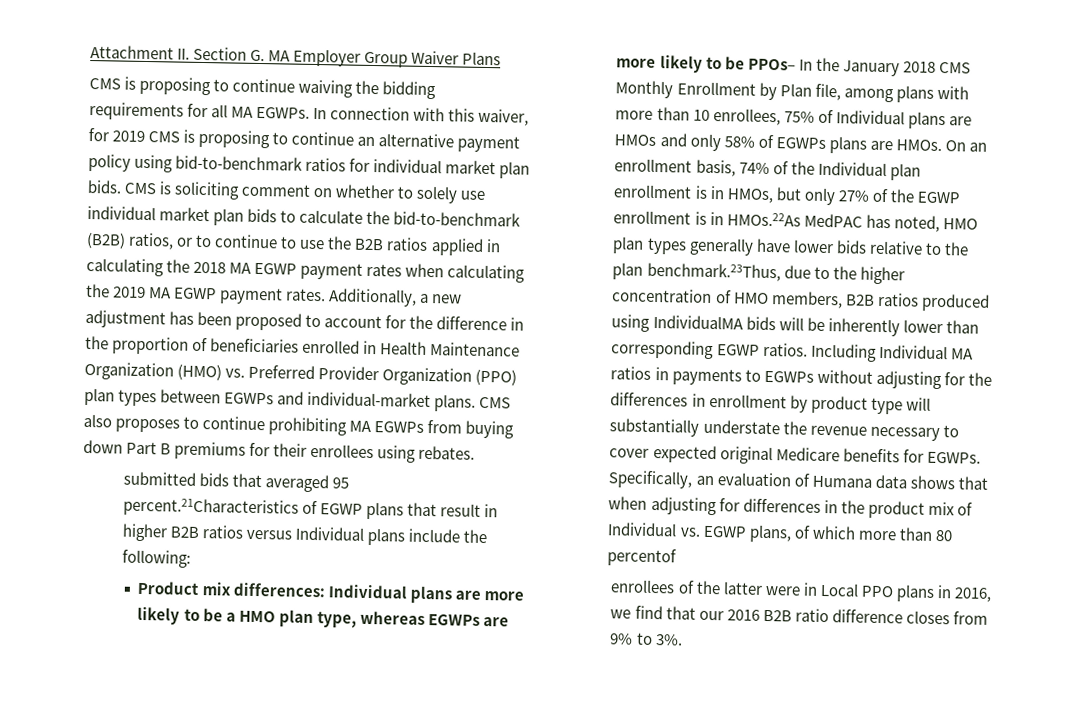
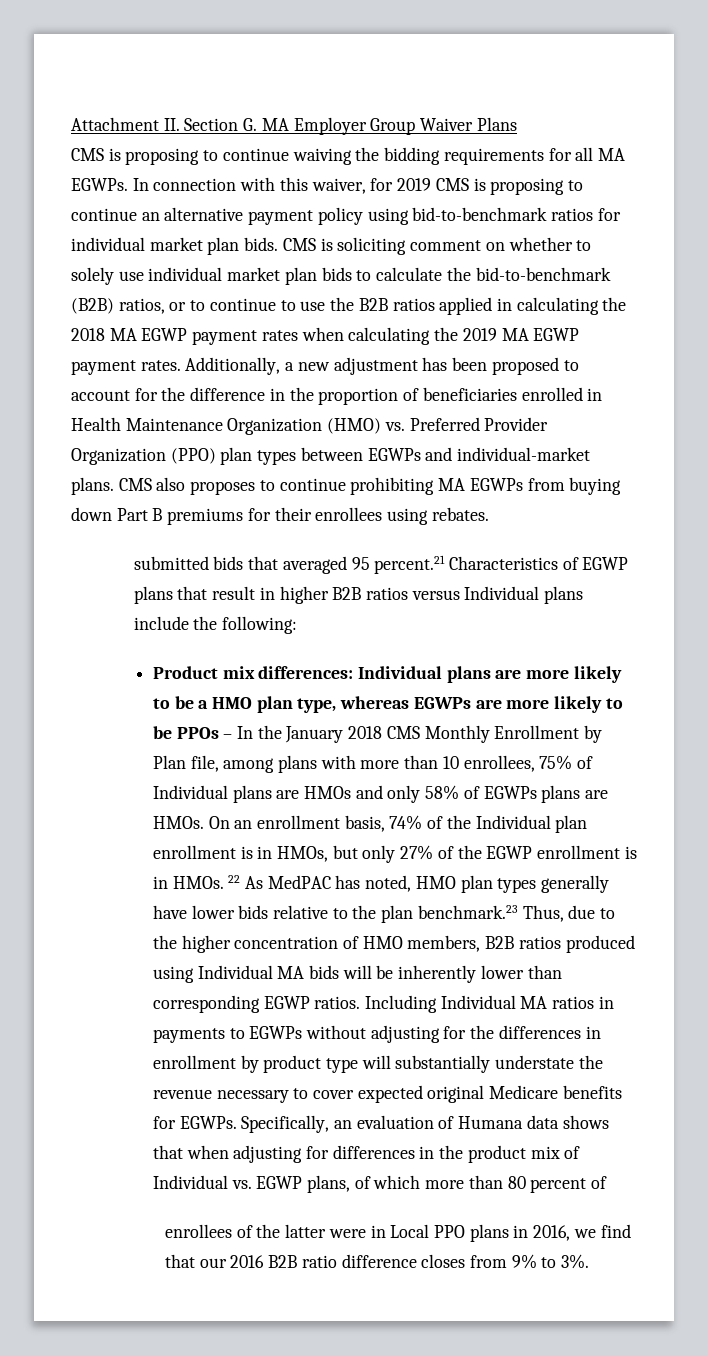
- submitted bids that averaged 95 percent.21Characteristics of EGWP plans that result in higher B2B ratios versus Individual plans include the following:
+ submitted bids that averaged 95 percent.21 Characteristics of EGWP plans that result in higher B2B ratios versus Individual plans include the following:
- Product mix differences: Individual plans are more likely to be a HMO plan type, whereas EGWPs are more likely to be PPOs– In the January 2018 CMS Monthly Enrollment by Plan file, among plans with more than 10 enrollees, 75% of Individual plans are HMOs and only 58% of EGWPs plans are HMOs.
+ Product mix differences: Individual plans are more likely to be a HMO plan type, whereas EGWPs are more likely to be PPOs – In the January 2018 CMS Monthly Enrollment by Plan file, among plans with more than 10 enrollees, 75% of Individual plans are HMOs and only 58% of EGWPs plans are HMOs.
- On an enrollment basis, 74% of the Individual plan enrollment is in HMOs, but only 27% of the EGWP enrollment is in HMOs.22As MedPAC has noted, HMO plan types generally have lower bids relative to the plan benchmark.23Thus, due to the higher concentration of HMO members, B2B ratios produced using IndividualMA bids will be inherently lower than corresponding EGWP ratios.
+ On an enrollment basis, 74% of the Individual plan enrollment is in HMOs, but only 27% of the EGWP enrollment is in HMOs. 22 As MedPAC has noted, HMO plan types generally have lower bids relative to the plan benchmark.23 Thus, due to the higher concentration of HMO members, B2B ratios produced using Individual MA bids will be inherently lower than corresponding EGWP ratios.
- Specifically, an evaluation of Humana data shows that when adjusting for differences in the product mix of Individual vs. EGWP plans, of which more than 80 percentof
+ Specifically, an evaluation of Humana data shows that when adjusting for differences in the product mix of Individual vs. EGWP plans, of which more than 80 percent of

